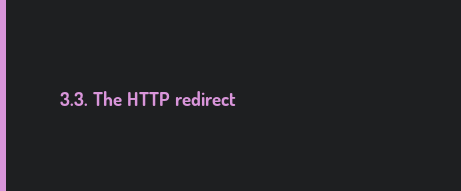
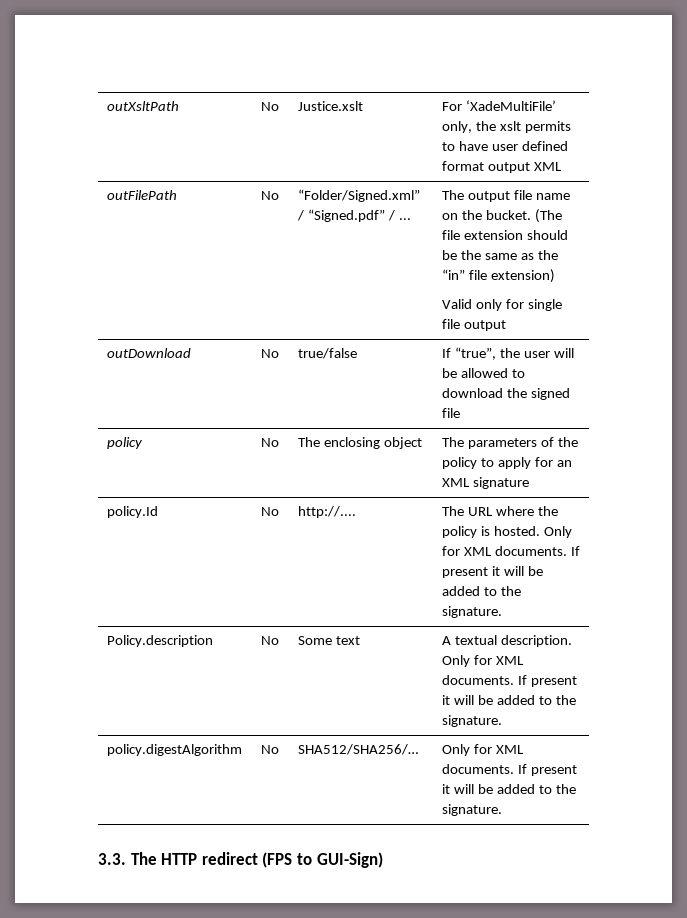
+ outXsltPath | No | Justice.xslt | For ‘XadeMultiFile’ only, the xslt permits to have user defined format output XML
+ outFilePath | No | “Folder/Signed.xml” / “Signed.pdf” / ... | The output file name on the bucket. (The file extension should be the same as the “in” file extension)
+ Valid only for single file output
+ outDownload | No | true/false | If “true”, the user will be allowed to download the signed file
+ policy | No | The enclosing object | The parameters of the policy to apply for an XML signature
+ policy.Id | No | http://.... | The URL where the policy is hosted. Only for XML documents. If present it will be added to the signature.
+ Policy.description | No | Some text | A textual description. Only for XML documents. If present it will be added to the signature.
+ policy.digestAlgorithm | No | SHA512/SHA256/… | Only for XML documents. If present it will be added to the signature.
- 3.3. The HTTP redirect
+ 3.3. The HTTP redirect (FPS to GUI-Sign)

